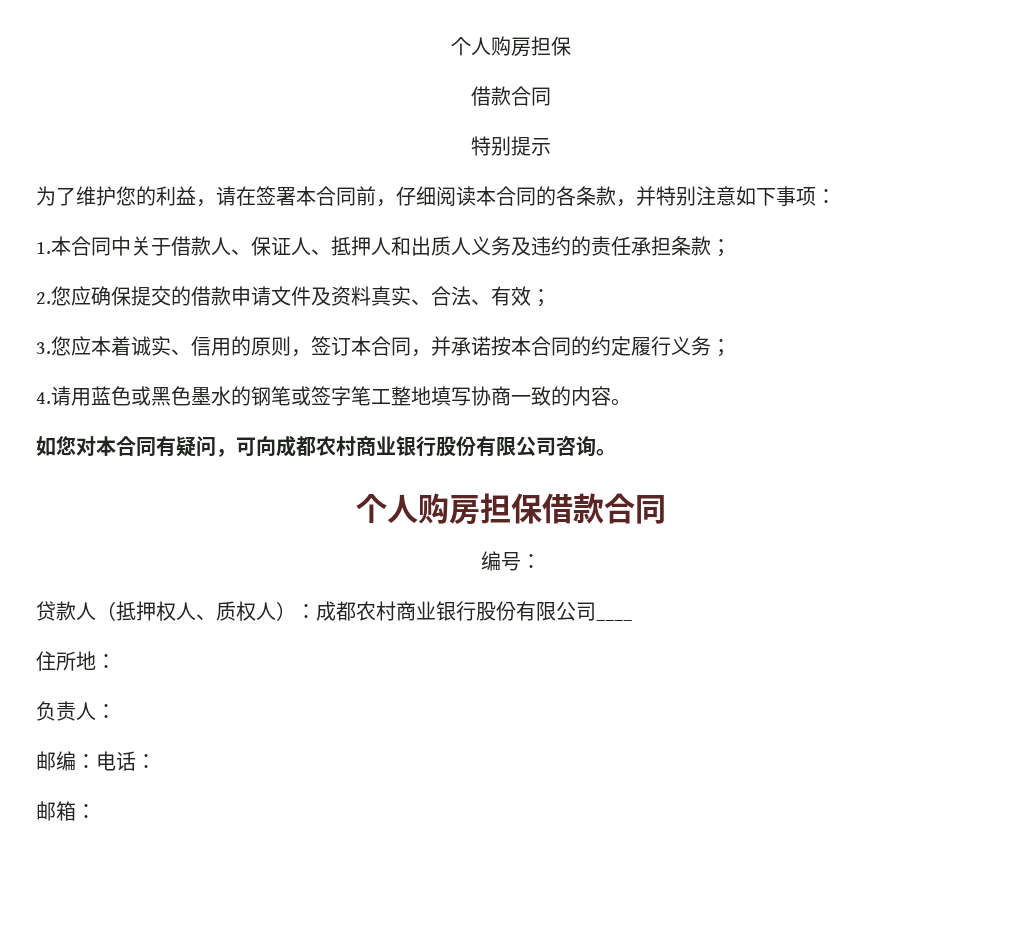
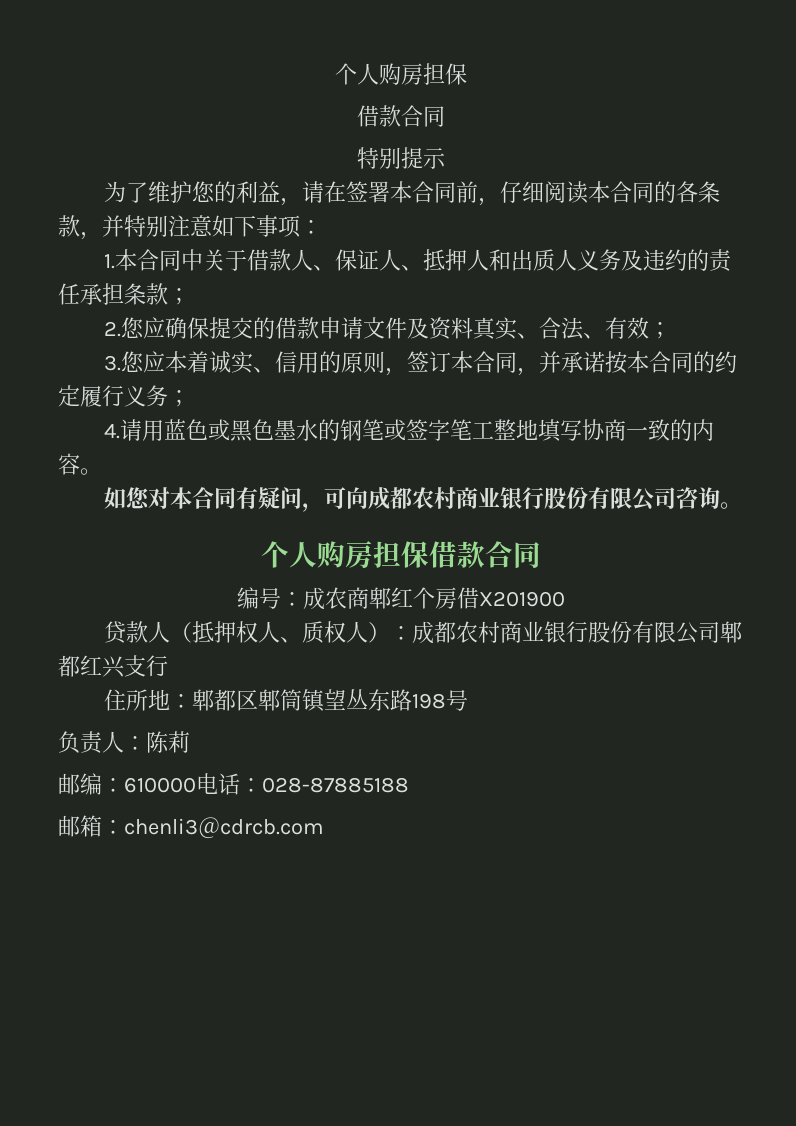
- 编号：
+ 编号：成农商郫红个房借X201900
- 贷款人（抵押权人、质权人）：成都农村商业银行股份有限公司____
+ 贷款人（抵押权人、质权人）：成都农村商业银行股份有限公司郫都红兴支行
- 住所地：
+ 住所地：郫都区郫筒镇望丛东路198号
- 负责人：
+ 负责人：陈莉
- 邮编：电话：
+ 邮编：610000电话：028-87885188
- 邮箱：
+ 邮箱：chenli3＠cdrcb.com

